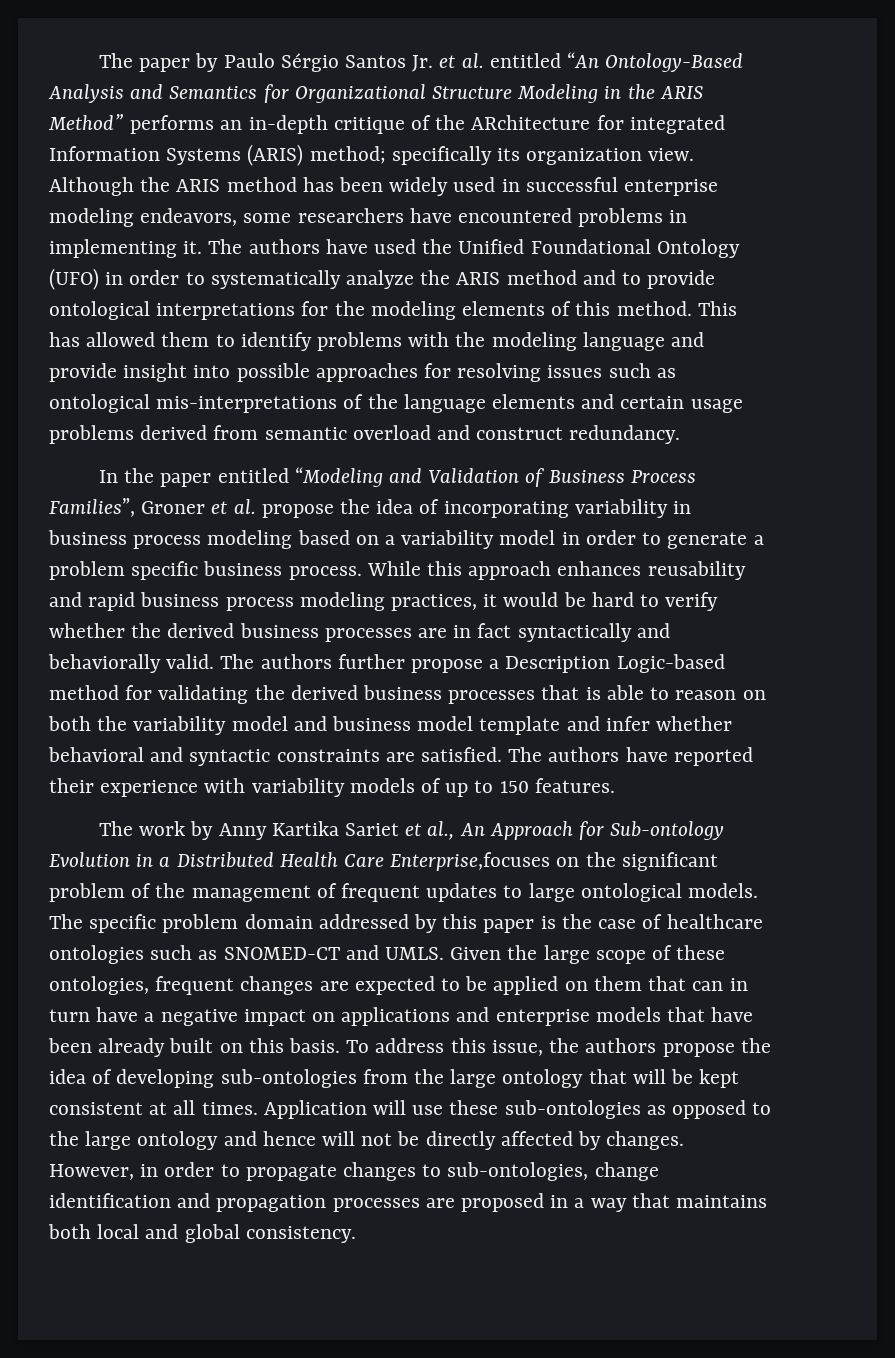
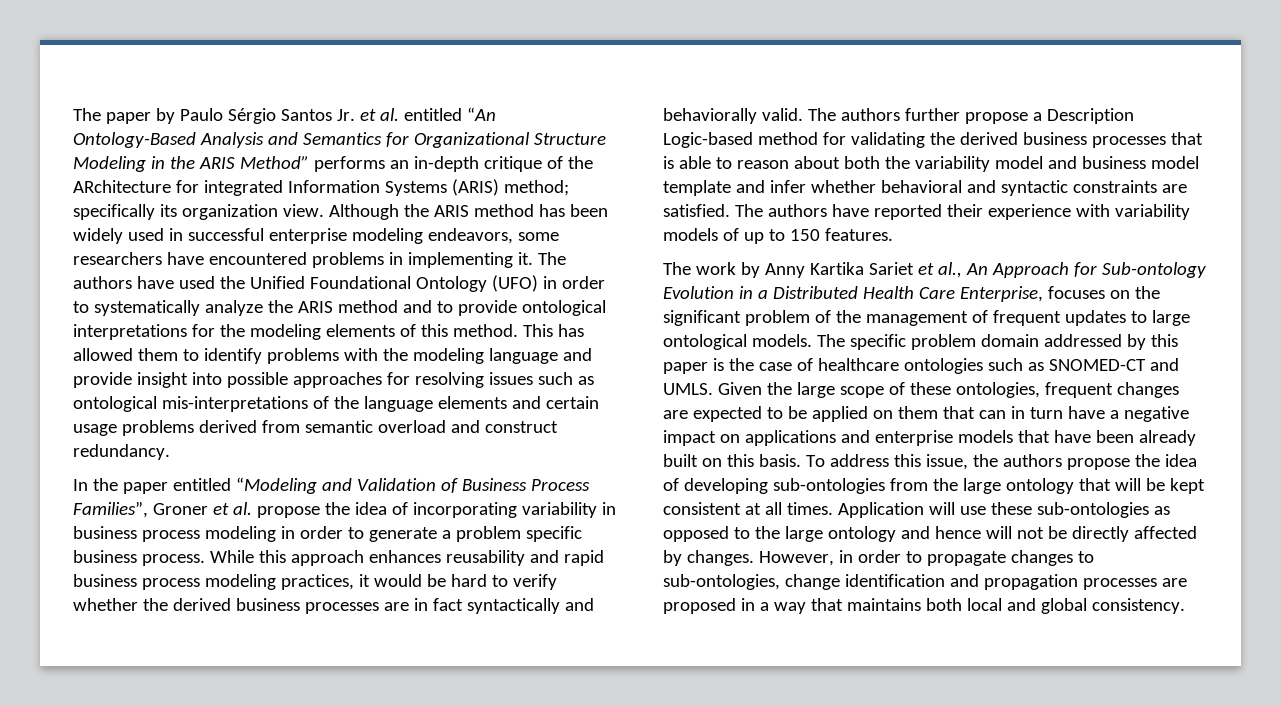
- In the paper entitled “Modeling and Validation of Business Process Families”, Groner et al. propose the idea of incorporating variability in business process modeling based on a variability model in order to generate a problem specific business process.
+ In the paper entitled “Modeling and Validation of Business Process Families”, Groner et al. propose the idea of incorporating variability in business process modeling in order to generate a problem specific business process.
- The authors further propose a Description Logic-based method for validating the derived business processes that is able to reason on both the variability model and business model template and infer whether behavioral and syntactic constraints are satisfied.
+ The authors further propose a Description Logic-based method for validating the derived business processes that is able to reason about both the variability model and business model template and infer whether behavioral and syntactic constraints are satisfied.
- The work by Anny Kartika Sariet et al., An Approach for Sub-ontology Evolution in a Distributed Health Care Enterprise,focuses on the significant problem of the management of frequent updates to large ontological models.
+ The work by Anny Kartika Sariet et al., An Approach for Sub-ontology Evolution in a Distributed Health Care Enterprise, focuses on the significant problem of the management of frequent updates to large ontological models.

